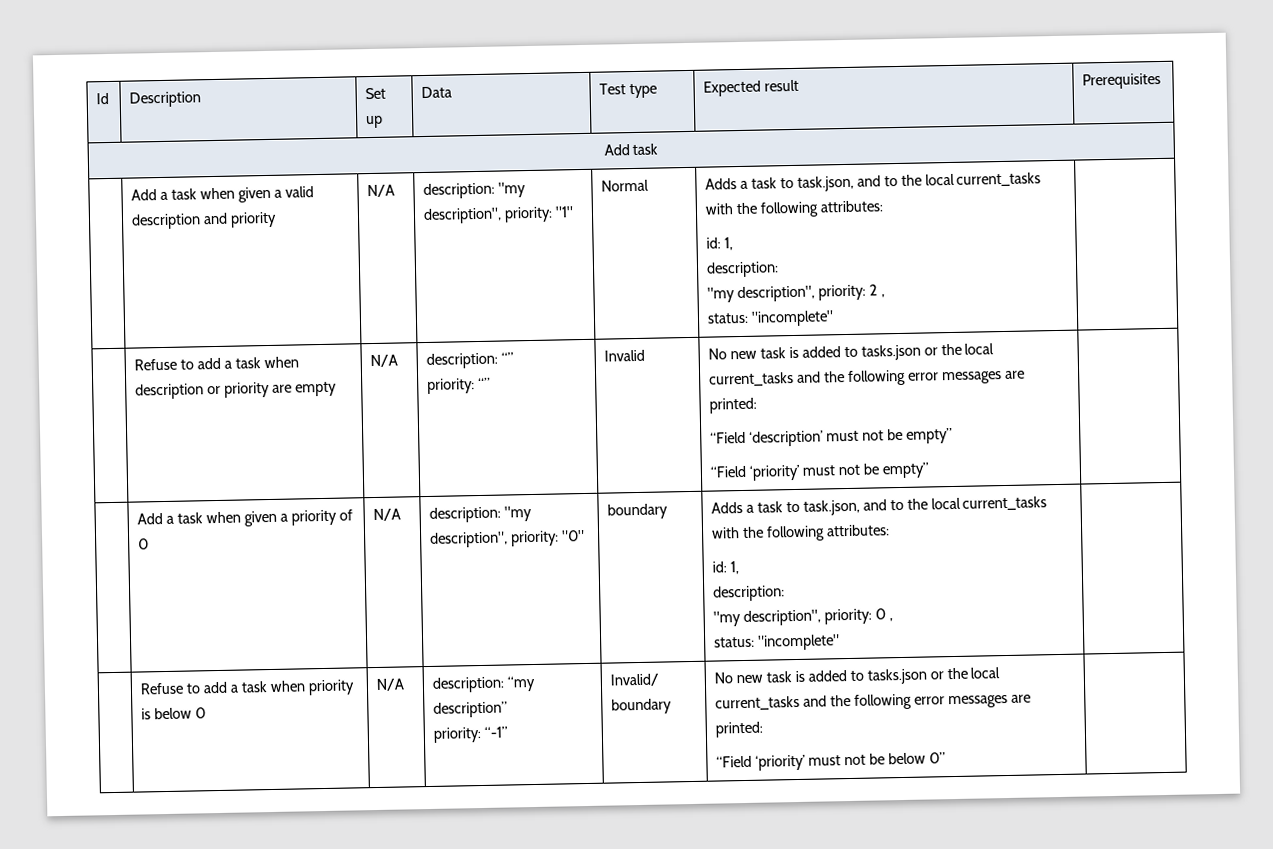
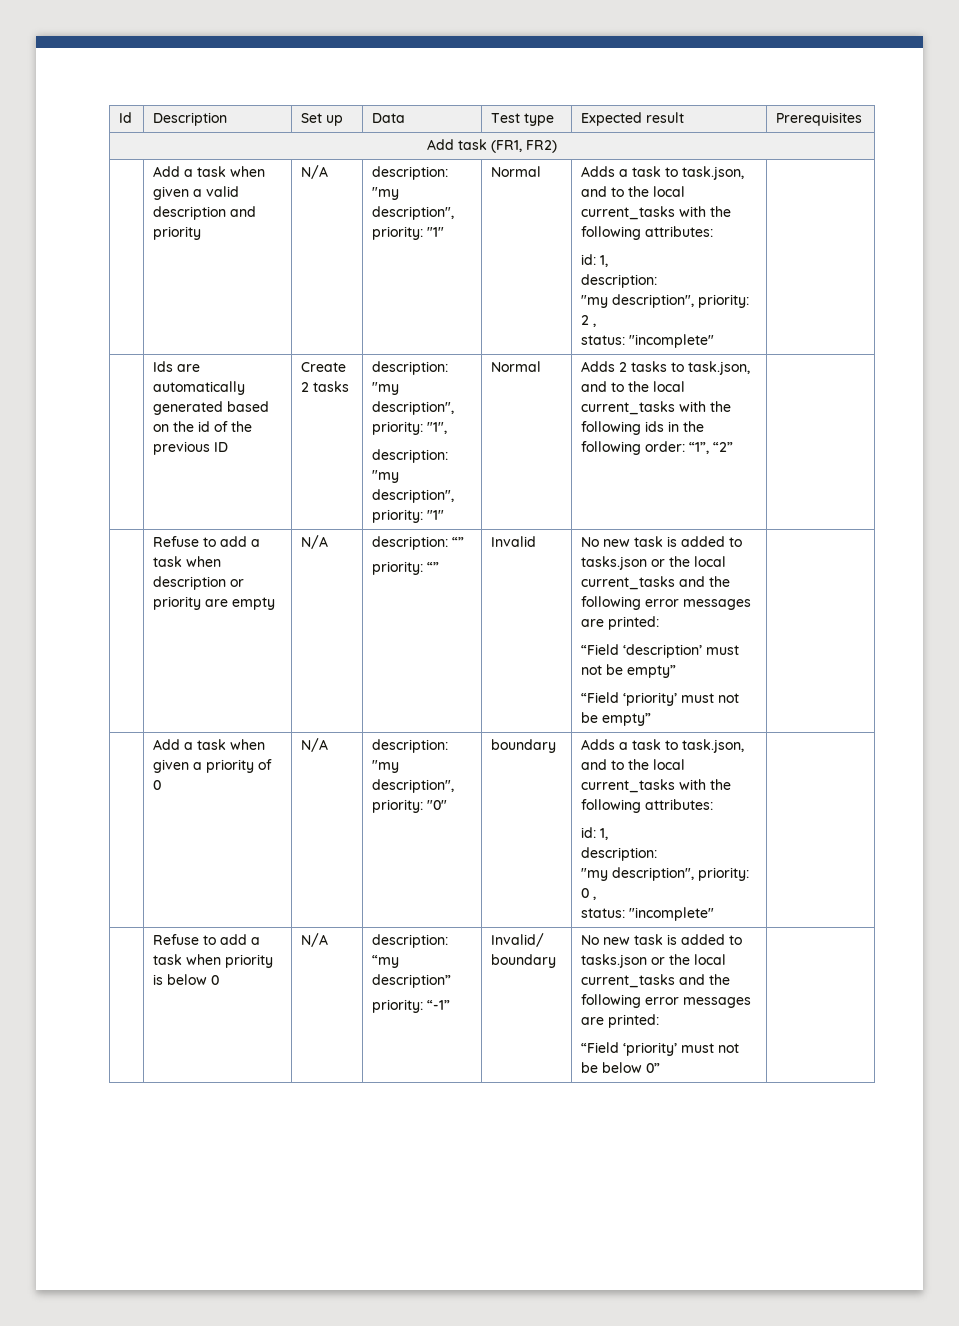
- Add task
+ Add task (FR1, FR2)
+ Ids are automatically generated based on the id of the previous ID | Create 2 tasks | description: "my description", priority: "1",
+ description: "my description", priority: "1" | Normal | Adds 2 tasks to task.json, and to the local current_tasks with the following ids in the following order: “1”, “2”

